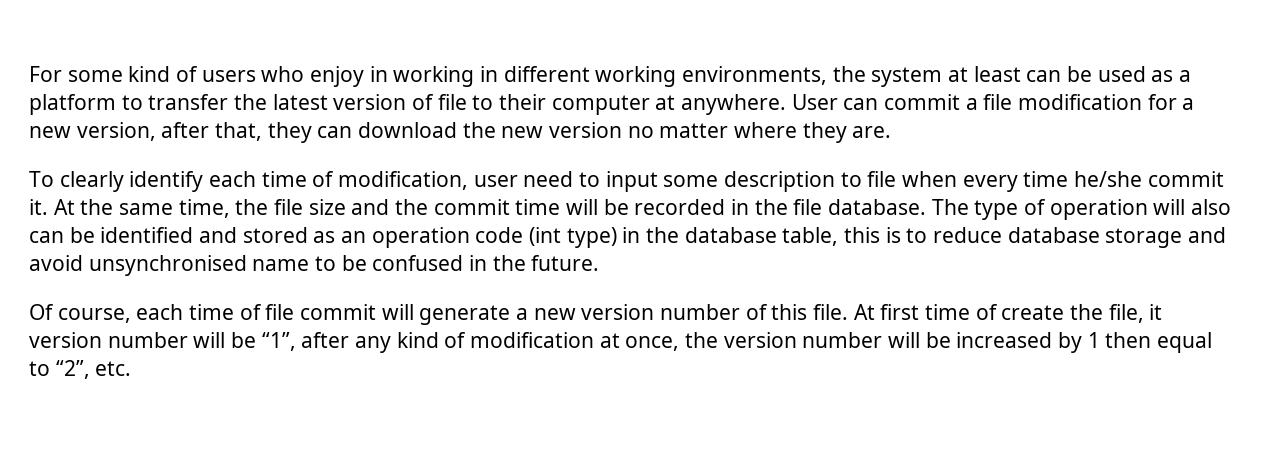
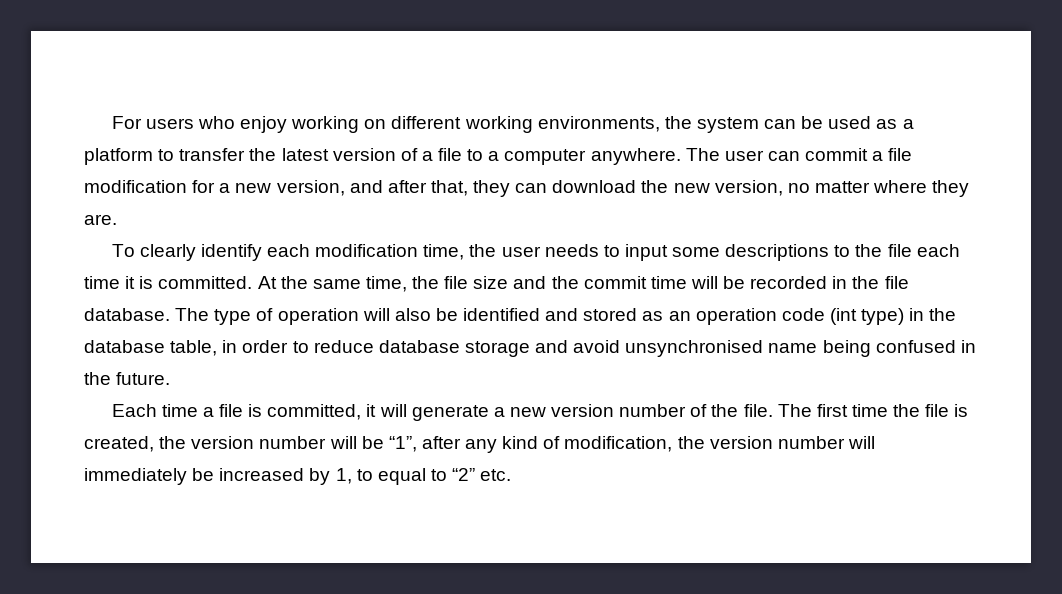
- For some kind of users who enjoy in working in different working environments, the system at least can be used as a platform to transfer the latest version of file to their computer at anywhere. User can commit a file modification for a new version, after that, they can download the new version no matter where they are.
+ For users who enjoy working on different working environments, the system can be used as a platform to transfer the latest version of a file to a computer anywhere. The user can commit a file modification for a new version, and after that, they can download the new version, no matter where they are.
- To clearly identify each time of modification, user need to input some description to file when every time he/she commit it.
+ To clearly identify each modification time, the user needs to input some descriptions to the file each time it is committed.
- The type of operation will also can be identified and stored as an operation code (int type) in the database table, this is to reduce database storage and avoid unsynchronised name to be confused in the future.
+ The type of operation will also be identified and stored as an operation code (int type) in the database table, in order to reduce database storage and avoid unsynchronised name being confused in the future.
- Of course, each time of file commit will generate a new version number of this file. At first time of create the file, it version number will be “1”, after any kind of modification at once, the version number will be increased by 1 then equal to “2”, etc.
+ Each time a file is committed, it will generate a new version number of the file. The first time the file is created, the version number will be “1”, after any kind of modification, the version number will immediately be increased by 1, to equal to “2” etc.

